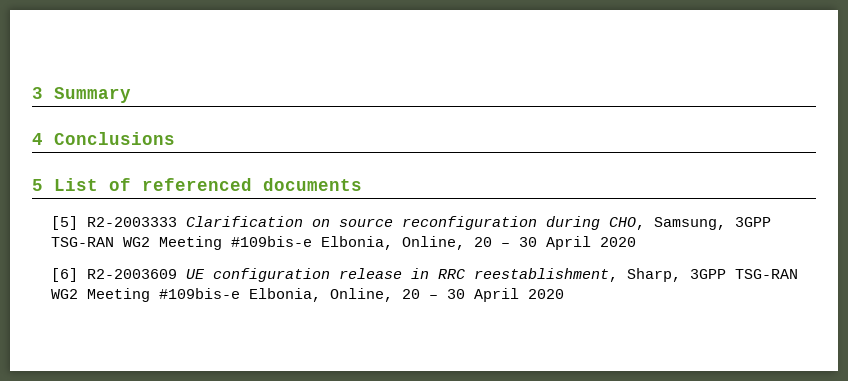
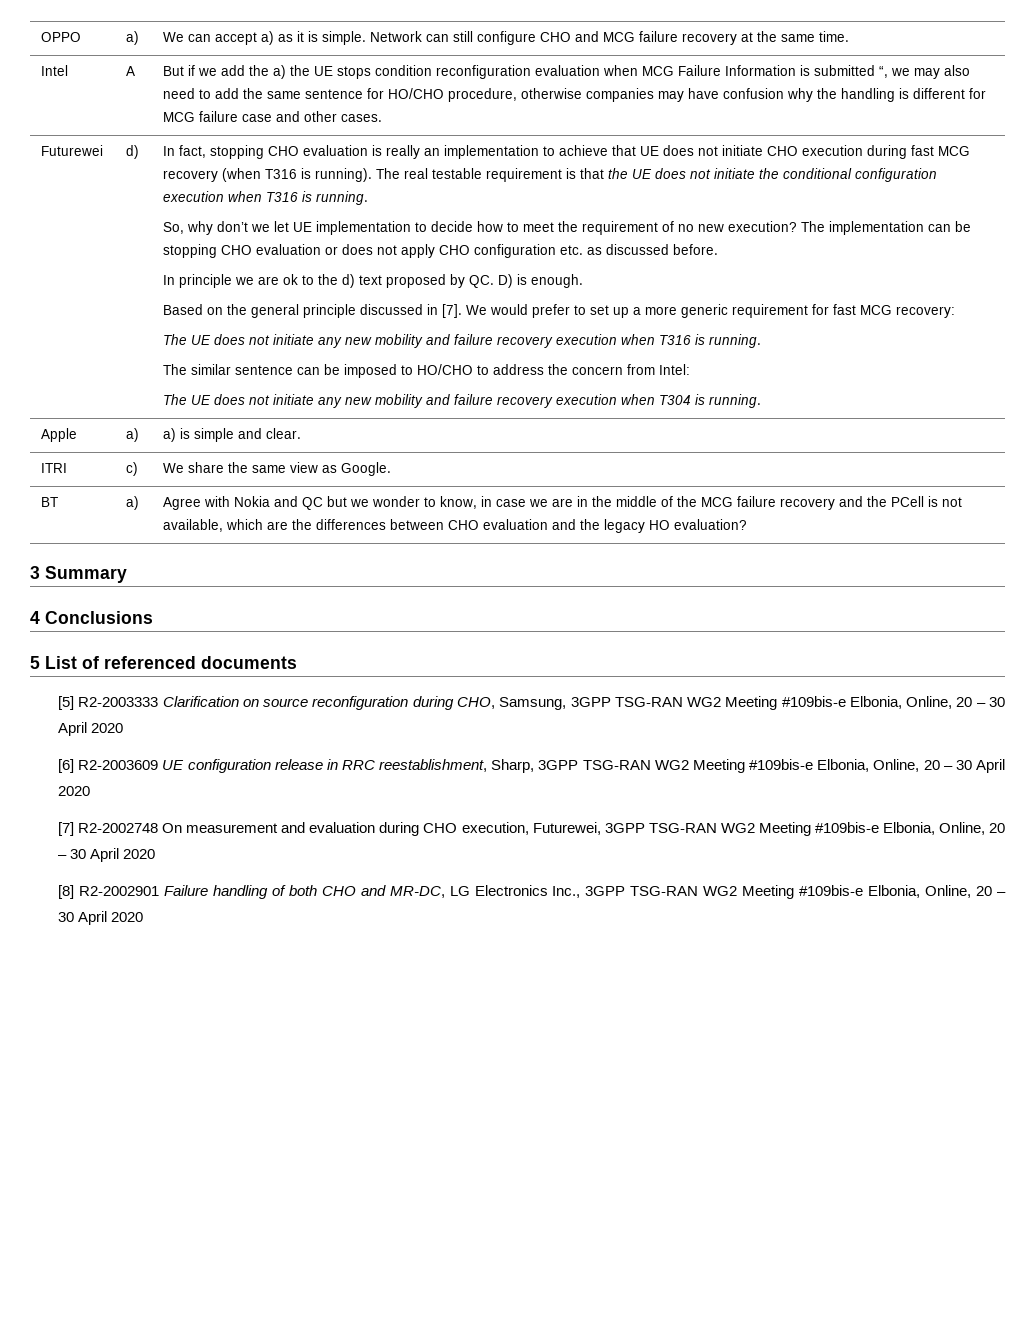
+ OPPO | a) | We can accept a) as it is simple. Network can still configure CHO and MCG failure recovery at the same time.
+ Intel | A | But if we add the a) the UE stops condition reconfiguration evaluation when MCG Failure Information is submitted “, we may also need to add the same sentence for HO/CHO procedure, otherwise companies may have confusion why the handling is different for MCG failure case and other cases.
+ Futurewei | d) | In fact, stopping CHO evaluation is really an implementation to achieve that UE does not initiate CHO execution during fast MCG recovery (when T316 is running). The real testable requirement is that the UE does not initiate the conditional configuration execution when T316 is running.
+ So, why don’t we let UE implementation to decide how to meet the requirement of no new execution? The implementation can be stopping CHO evaluation or does not apply CHO configuration etc. as discussed before.
+ In principle we are ok to the d) text proposed by QC. D) is enough.
+ Based on the general principle discussed in [7]. We would prefer to set up a more generic requirement for fast MCG recovery:
+ The UE does not initiate any new mobility and failure recovery execution when T316 is running.
+ The similar sentence can be imposed to HO/CHO to address the concern from Intel:
+ The UE does not initiate any new mobility and failure recovery execution when T304 is running.
+ Apple | a) | a) is simple and clear.
+ ITRI | c) | We share the same view as Google.
+ BT | a) | Agree with Nokia and QC but we wonder to know, in case we are in the middle of the MCG failure recovery and the PCell is not available, which are the differences between CHO evaluation and the legacy HO evaluation?
+ [7] R2-2002748 On measurement and evaluation during CHO execution, Futurewei, 3GPP TSG-RAN WG2 Meeting #109bis-e Elbonia, Online, 20 – 30 April 2020
+ [8] R2-2002901 Failure handling of both CHO and MR-DC, LG Electronics Inc., 3GPP TSG-RAN WG2 Meeting #109bis-e Elbonia, Online, 20 – 30 April 2020

